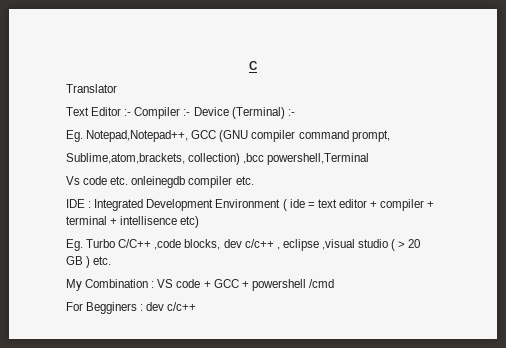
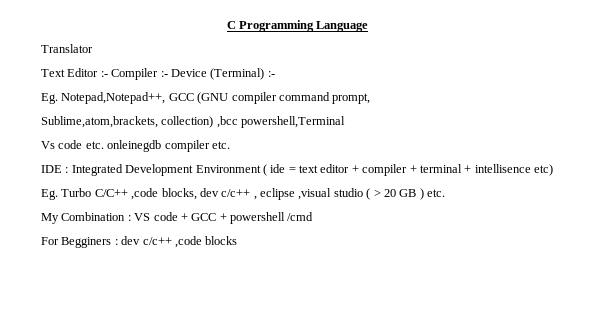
- C
+ C Programming Language
- For Begginers : dev c/c++
+ For Begginers : dev c/c++ ,code blocks

